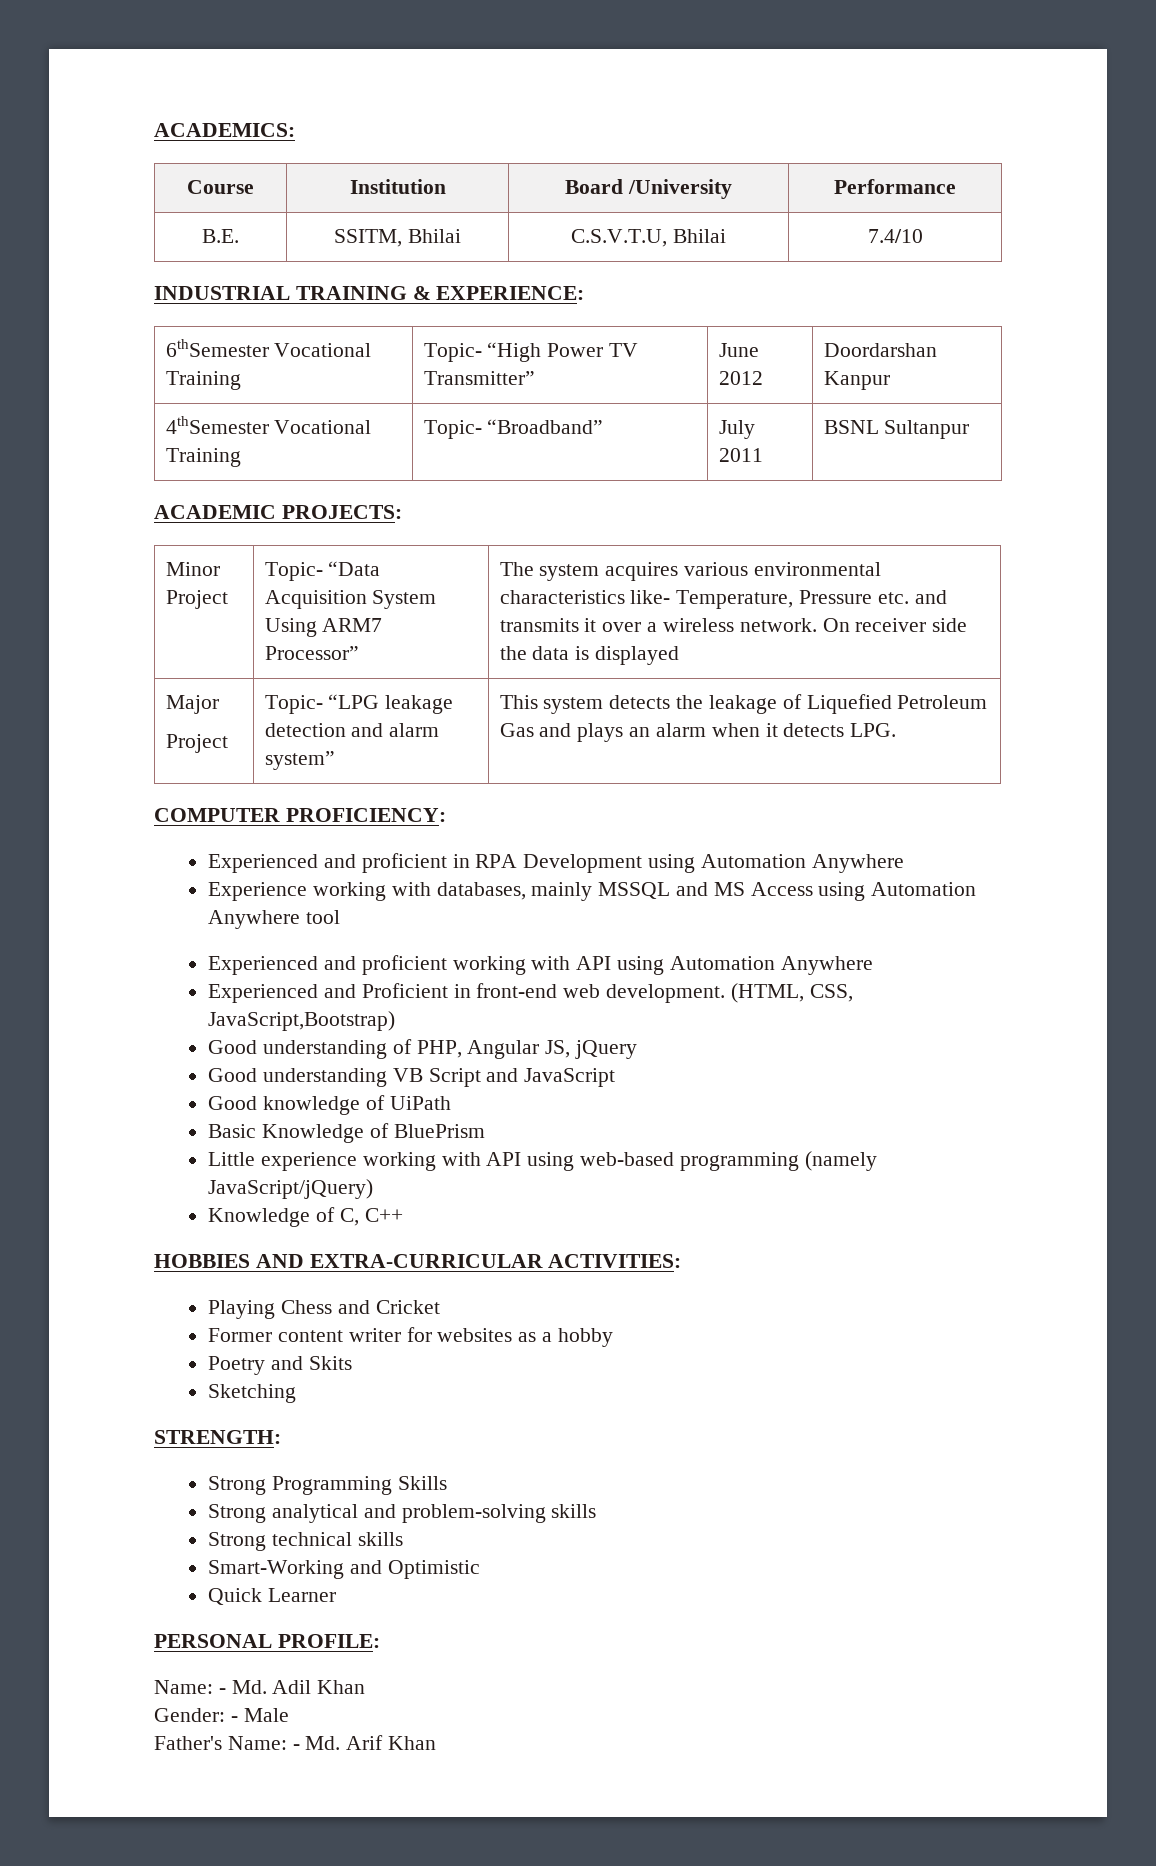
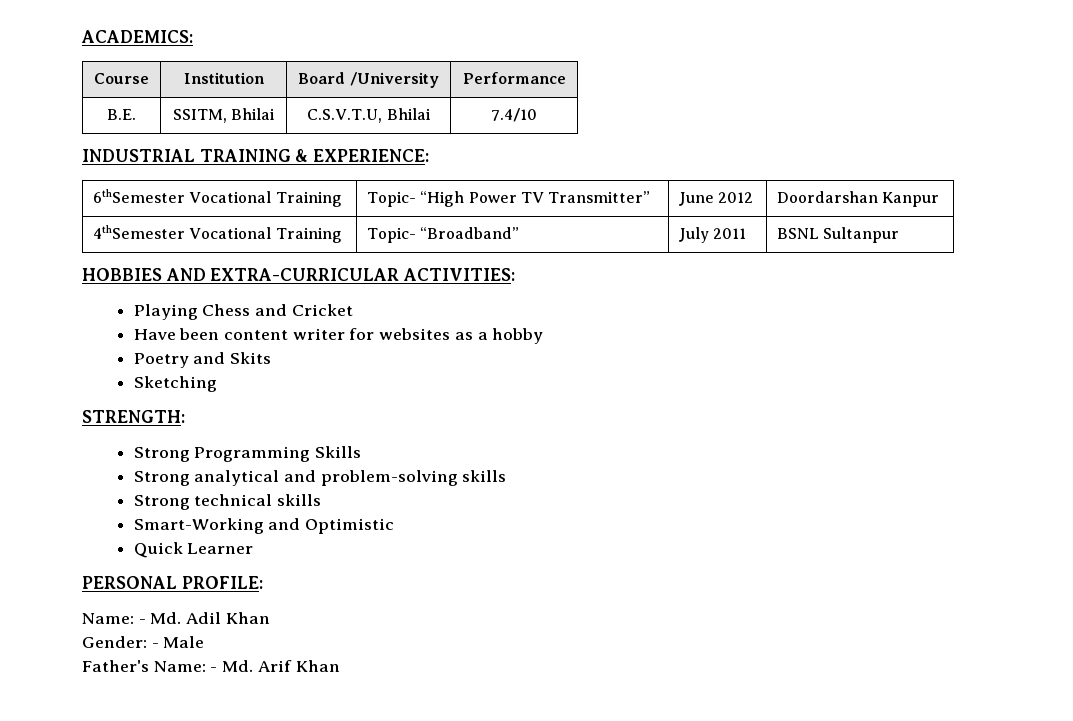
- ACADEMIC PROJECTS:
- Minor Project | Topic- “Data Acquisition System Using ARM7 Processor” | The system acquires various environmental characteristics like- Temperature, Pressure etc. and transmits it over a wireless network. On receiver side the data is displayed
- Major
- Project | Topic- “LPG leakage detection and alarm system” | This system detects the leakage of Liquefied Petroleum Gas and plays an alarm when it detects LPG.
- COMPUTER PROFICIENCY:
- Experienced and proficient in RPA Development using Automation Anywhere
- Experience working with databases, mainly MSSQL and MS Access using Automation Anywhere tool
- Experienced and proficient working with API using Automation Anywhere
- Experienced and Proficient in front-end web development. (HTML, CSS, JavaScript,Bootstrap)
- Good understanding of PHP, Angular JS, jQuery
- Good understanding VB Script and JavaScript
- Good knowledge of UiPath
- Basic Knowledge of BluePrism
- Little experience working with API using web-based programming (namely JavaScript/jQuery)
- Knowledge of C, C++
- Former content writer for websites as a hobby
+ Have been content writer for websites as a hobby

